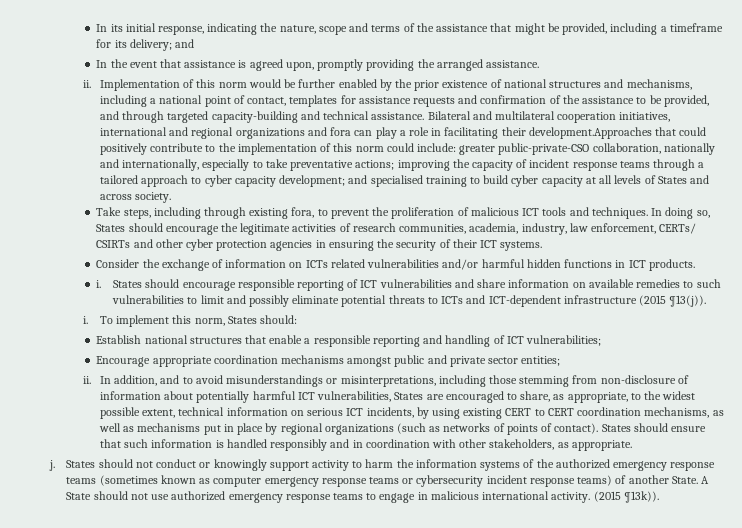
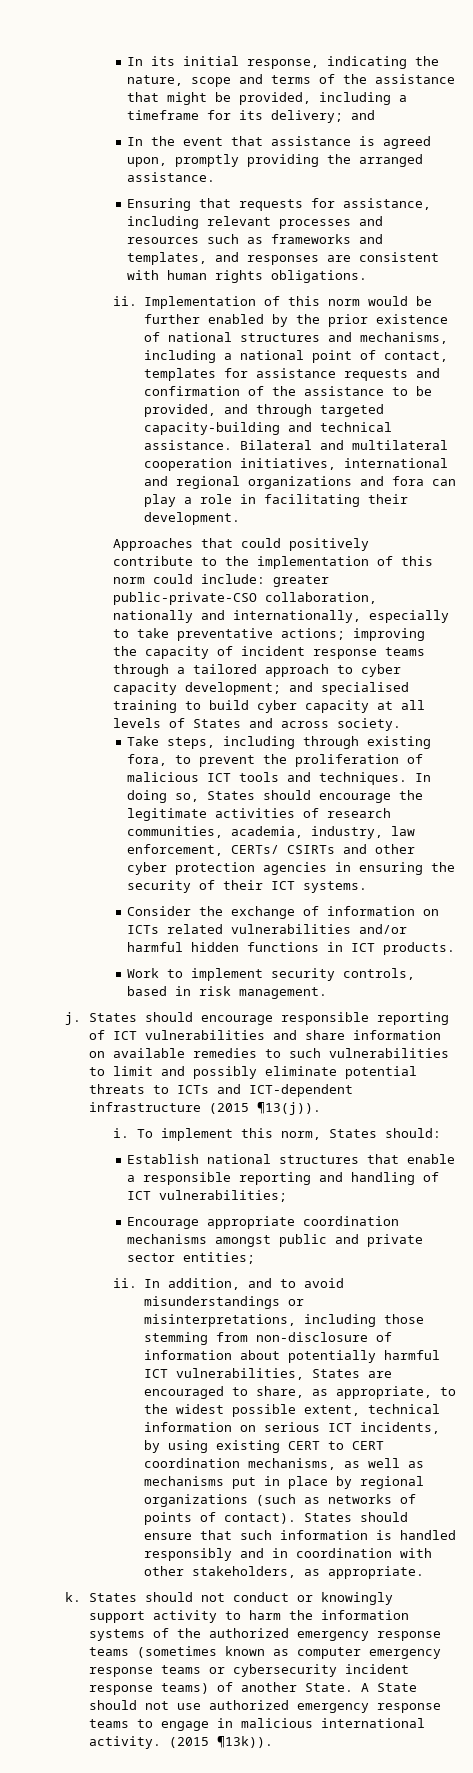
+ Ensuring that requests for assistance, including relevant processes and resources such as frameworks and templates, and responses are consistent with human rights obligations.
- Bilateral and multilateral cooperation initiatives, international and regional organizations and fora can play a role in facilitating their development.Approaches that could positively contribute to the implementation of this norm could include:
+ Bilateral and multilateral cooperation initiatives, international and regional organizations and fora can play a role in facilitating their development.
+ Approaches that could positively contribute to the implementation of this norm could include:
  Consider the exchange of information on ICTs related vulnerabilities and/or harmful hidden functions in ICT products.
- i.
+ Work to implement security controls, based in risk management.
+ j.
- j.
+ k.

